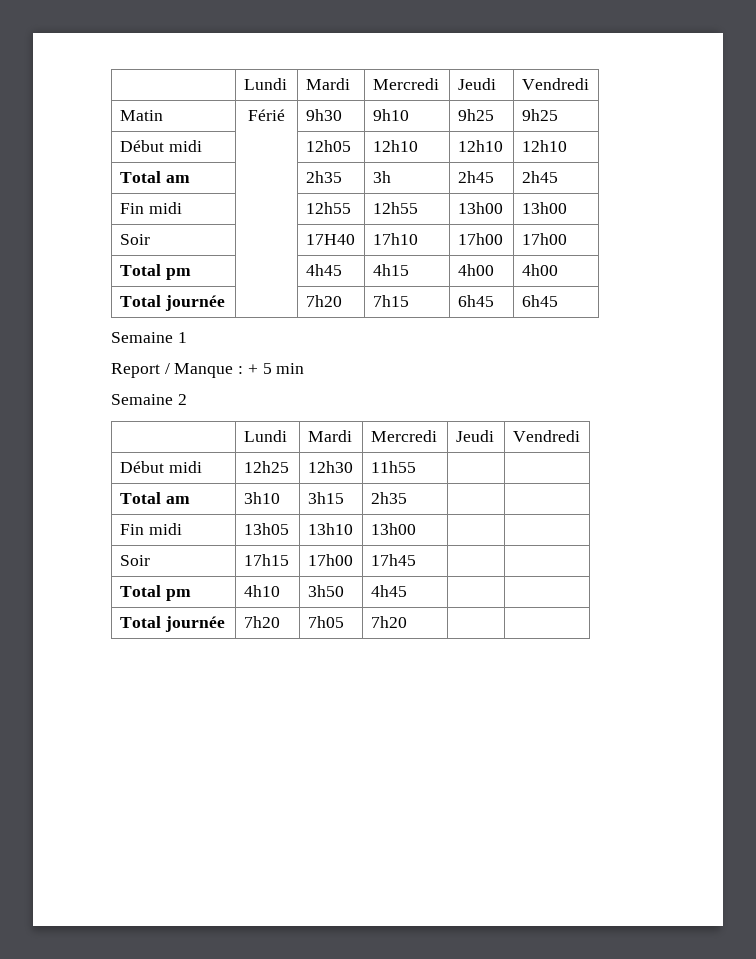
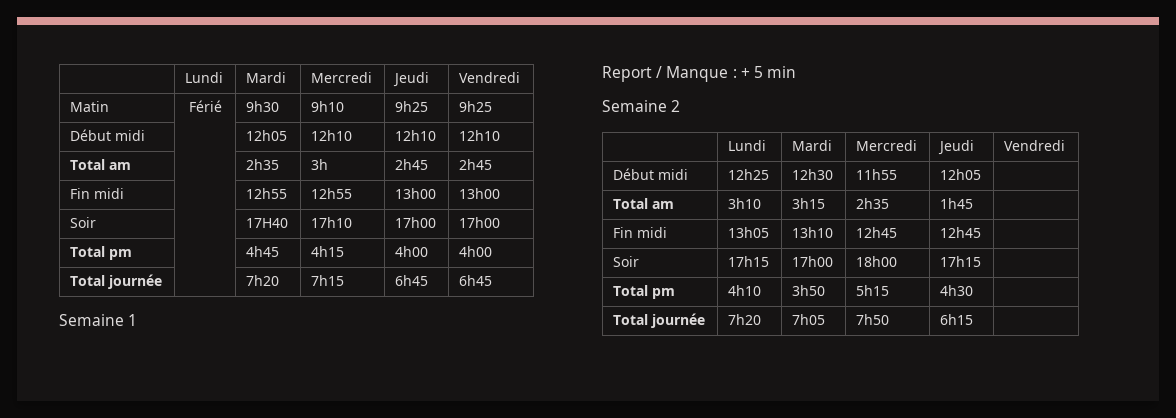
- Début midi | 12h25 | 12h30 | 11h55 | |
+ Début midi | 12h25 | 12h30 | 11h55 | 12h05 |
- Total am | 3h10 | 3h15 | 2h35 | |
+ Total am | 3h10 | 3h15 | 2h35 | 1h45 |
- Fin midi | 13h05 | 13h10 | 13h00 | |
+ Fin midi | 13h05 | 13h10 | 12h45 | 12h45 |
- Soir | 17h15 | 17h00 | 17h45 | |
+ Soir | 17h15 | 17h00 | 18h00 | 17h15 |
- Total pm | 4h10 | 3h50 | 4h45 | |
+ Total pm | 4h10 | 3h50 | 5h15 | 4h30 |
- Total journée | 7h20 | 7h05 | 7h20 | |
+ Total journée | 7h20 | 7h05 | 7h50 | 6h15 |

